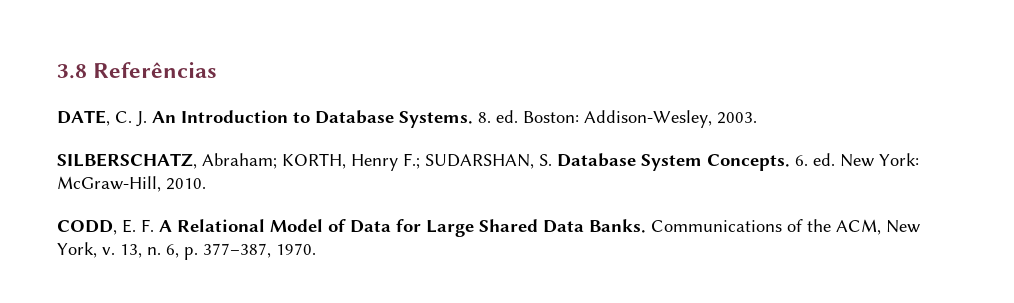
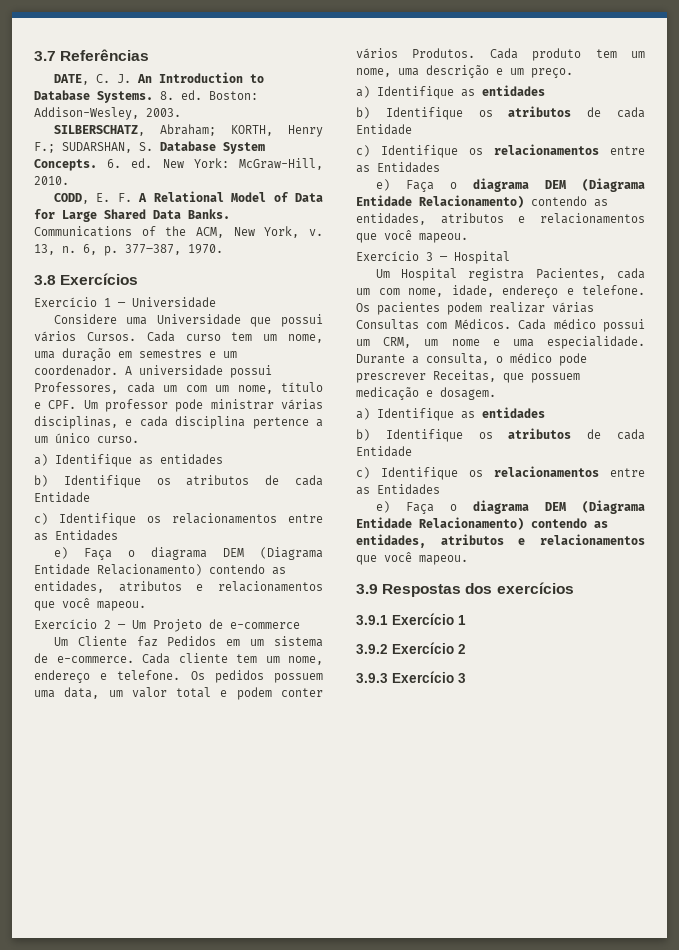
- 3.8 Referências
+ 3.7 Referências
+ 3.8 Exercícios
+ Exercício 1 — Universidade
+ Considere uma Universidade que possui vários Cursos. Cada curso tem um nome, uma duração em semestres e um coordenador. A universidade possui Professores, cada um com um nome, título e CPF. Um professor pode ministrar várias disciplinas, e cada disciplina pertence a um único curso.
+ a) Identifique as entidades
+ b) Identifique os atributos de cada Entidade
+ c) Identifique os relacionamentos entre as Entidades
+ e) Faça o diagrama DEM (Diagrama Entidade Relacionamento) contendo as entidades, atributos e relacionamentos que você mapeou.
+ Exercício 2 — Um Projeto de e-commerce
+ Um Cliente faz Pedidos em um sistema de e-commerce. Cada cliente tem um nome, endereço e telefone. Os pedidos possuem uma data, um valor total e podem conter vários Produtos. Cada produto tem um nome, uma descrição e um preço.
+ a) Identifique as entidades
+ b) Identifique os atributos de cada Entidade
+ c) Identifique os relacionamentos entre as Entidades
+ e) Faça o diagrama DEM (Diagrama Entidade Relacionamento) contendo as entidades, atributos e relacionamentos que você mapeou.
+ Exercício 3 — Hospital
+ Um Hospital registra Pacientes, cada um com nome, idade, endereço e telefone. Os pacientes podem realizar várias Consultas com Médicos. Cada médico possui um CRM, um nome e uma especialidade. Durante a consulta, o médico pode prescrever Receitas, que possuem medicação e dosagem.
+ a) Identifique as entidades
+ b) Identifique os atributos de cada Entidade
+ c) Identifique os relacionamentos entre as Entidades
+ e) Faça o diagrama DEM (Diagrama Entidade Relacionamento) contendo as entidades, atributos e relacionamentos que você mapeou.
+ 3.9 Respostas dos exercícios
+ 3.9.1 Exercício 1
+ 3.9.2 Exercício 2
+ 3.9.3 Exercício 3

